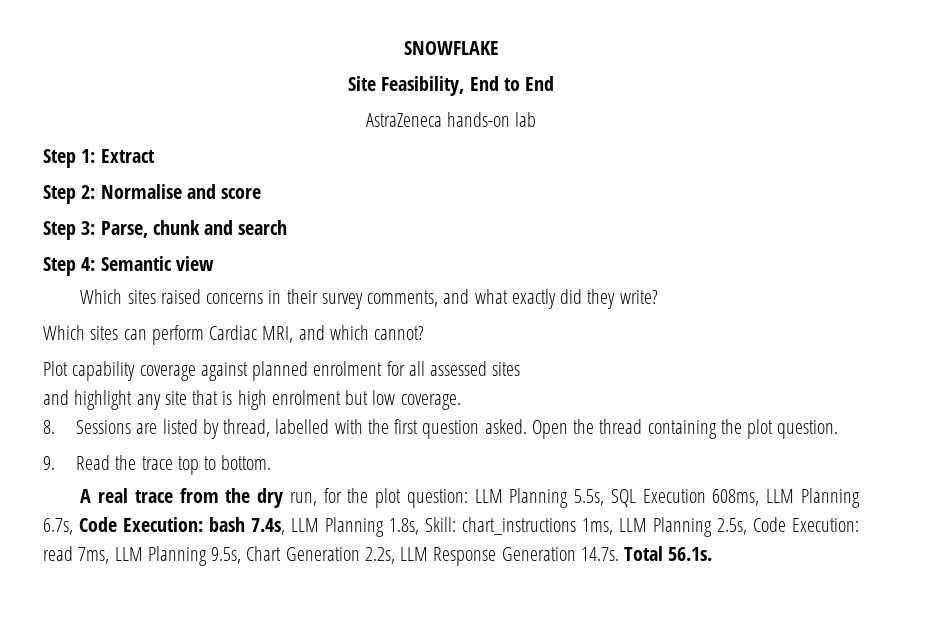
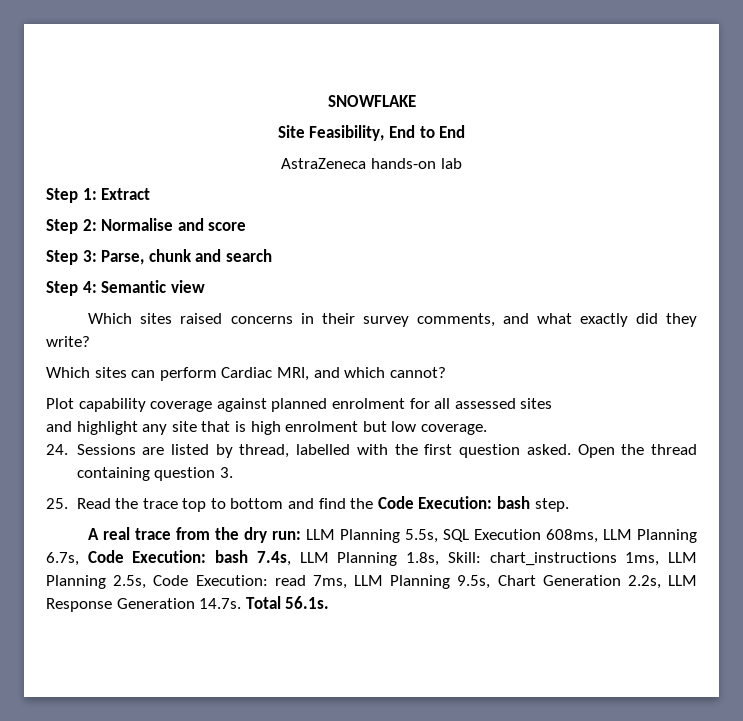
- 8. Sessions are listed by thread, labelled with the first question asked.
+ 24. Sessions are listed by thread, labelled with the first question asked.
- Open the thread containing the plot question.
- 9. Read the trace top to bottom.
+ Open the thread containing question 3.
+ 25. Read the trace top to bottom and find the Code Execution: bash step.
- A real trace from the dry run, for the plot question: LLM Planning 5.5s, SQL Execution 608ms, LLM Planning 6.7s, Code Execution: bash 7.4s, LLM Planning 1.8s, Skill: chart_instructions 1ms, LLM Planning 2.5s, Code Execution: read 7ms, LLM Planning 9.5s, Chart Generation 2.2s, LLM Response Generation 14.7s. Total 56.1s.
+ A real trace from the dry run: LLM Planning 5.5s, SQL Execution 608ms, LLM Planning 6.7s, Code Execution: bash 7.4s, LLM Planning 1.8s, Skill: chart_instructions 1ms, LLM Planning 2.5s, Code Execution: read 7ms, LLM Planning 9.5s, Chart Generation 2.2s, LLM Response Generation 14.7s. Total 56.1s.

